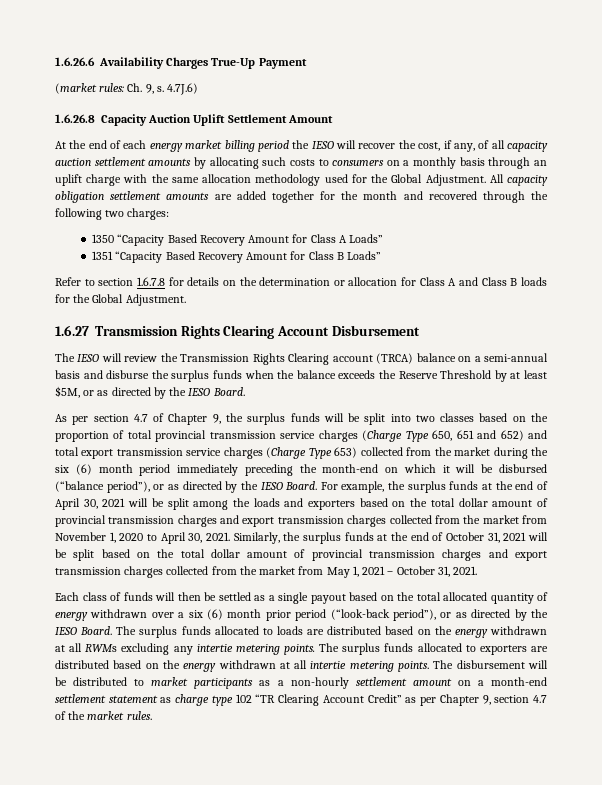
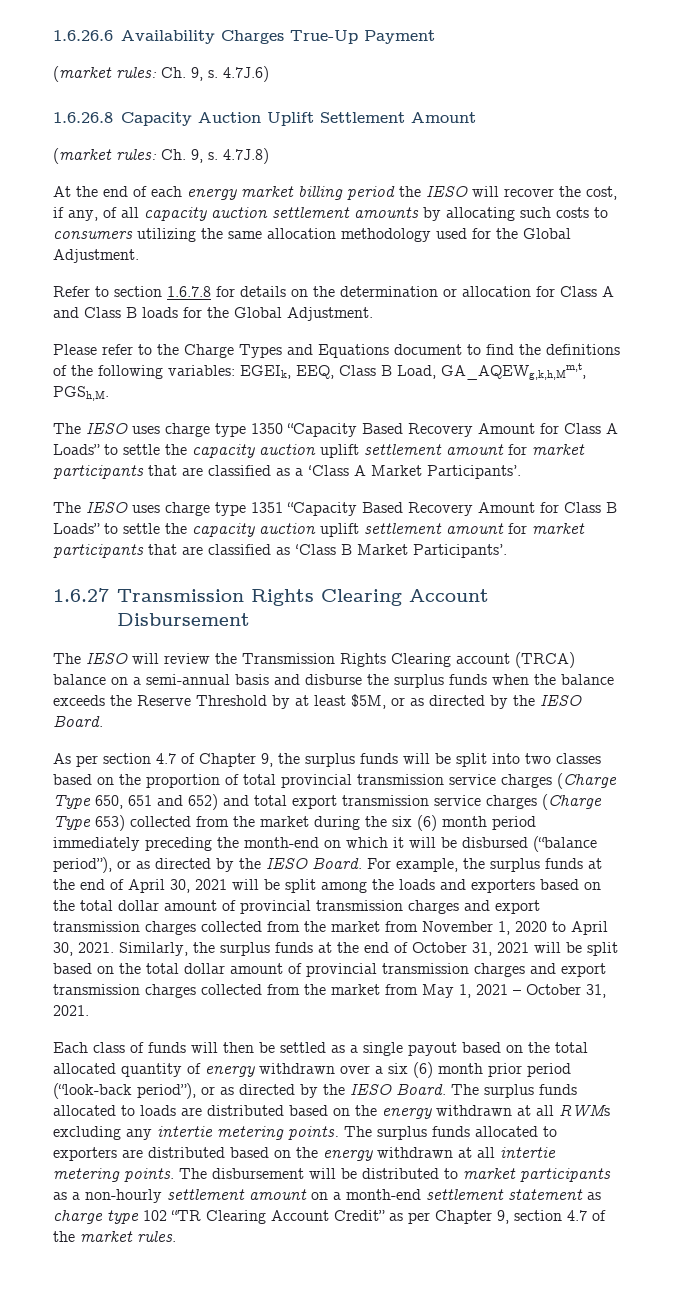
+ (market rules: Ch. 9, s. 4.7J.8)
- At the end of each energy market billing period the IESO will recover the cost, if any, of all capacity auction settlement amounts by allocating such costs to consumers on a monthly basis through an uplift charge with the same allocation methodology used for the Global Adjustment. All capacity obligation settlement amounts are added together for the month and recovered through the following two charges:
- 1350 “Capacity Based Recovery Amount for Class A Loads”
- 1351 “Capacity Based Recovery Amount for Class B Loads”
+ At the end of each energy market billing period the IESO will recover the cost, if any, of all capacity auction settlement amounts by allocating such costs to consumers utilizing the same allocation methodology used for the Global Adjustment.
+ Please refer to the Charge Types and Equations document to find the definitions of the following variables: EGEIk, EEQ, Class B Load, GA_AQEWg,k,h,Mm,t, PGSh,M.
+ The IESO uses charge type 1350 “Capacity Based Recovery Amount for Class A Loads” to settle the capacity auction uplift settlement amount for market participants that are classified as a ‘Class A Market Participants’.
+ The IESO uses charge type 1351 “Capacity Based Recovery Amount for Class B Loads” to settle the capacity auction uplift settlement amount for market participants that are classified as ‘Class B Market Participants’.

